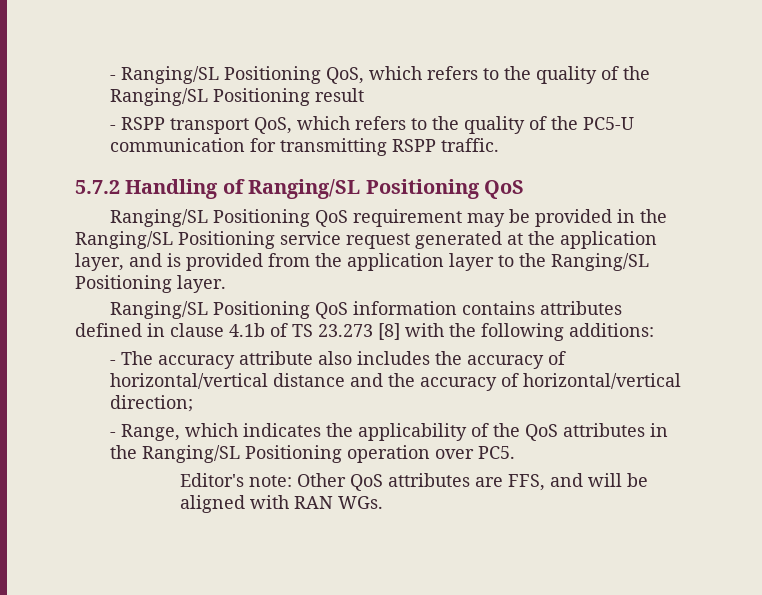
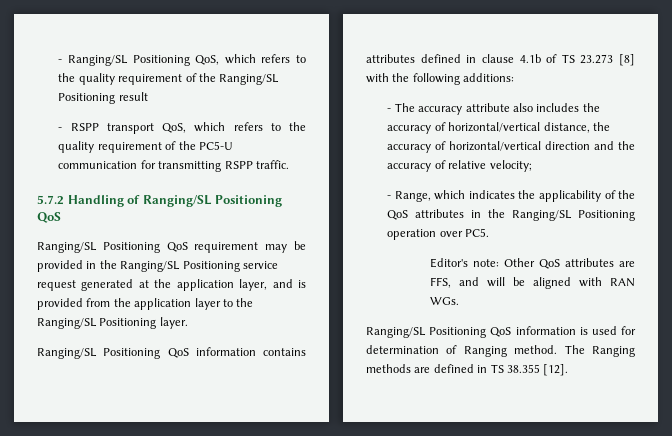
- - Ranging/SL Positioning QoS, which refers to the quality of the Ranging/SL Positioning result
+ - Ranging/SL Positioning QoS, which refers to the quality requirement of the Ranging/SL Positioning result
- - RSPP transport QoS, which refers to the quality of the PC5-U communication for transmitting RSPP traffic.
+ - RSPP transport QoS, which refers to the quality requirement of the PC5-U communication for transmitting RSPP traffic.
- - The accuracy attribute also includes the accuracy of horizontal/vertical distance and the accuracy of horizontal/vertical direction;
+ - The accuracy attribute also includes the accuracy of horizontal/vertical distance, the accuracy of horizontal/vertical direction and the accuracy of relative velocity;
+ Ranging/SL Positioning QoS information is used for determination of Ranging method. The Ranging methods are defined in TS 38.355 [12].

